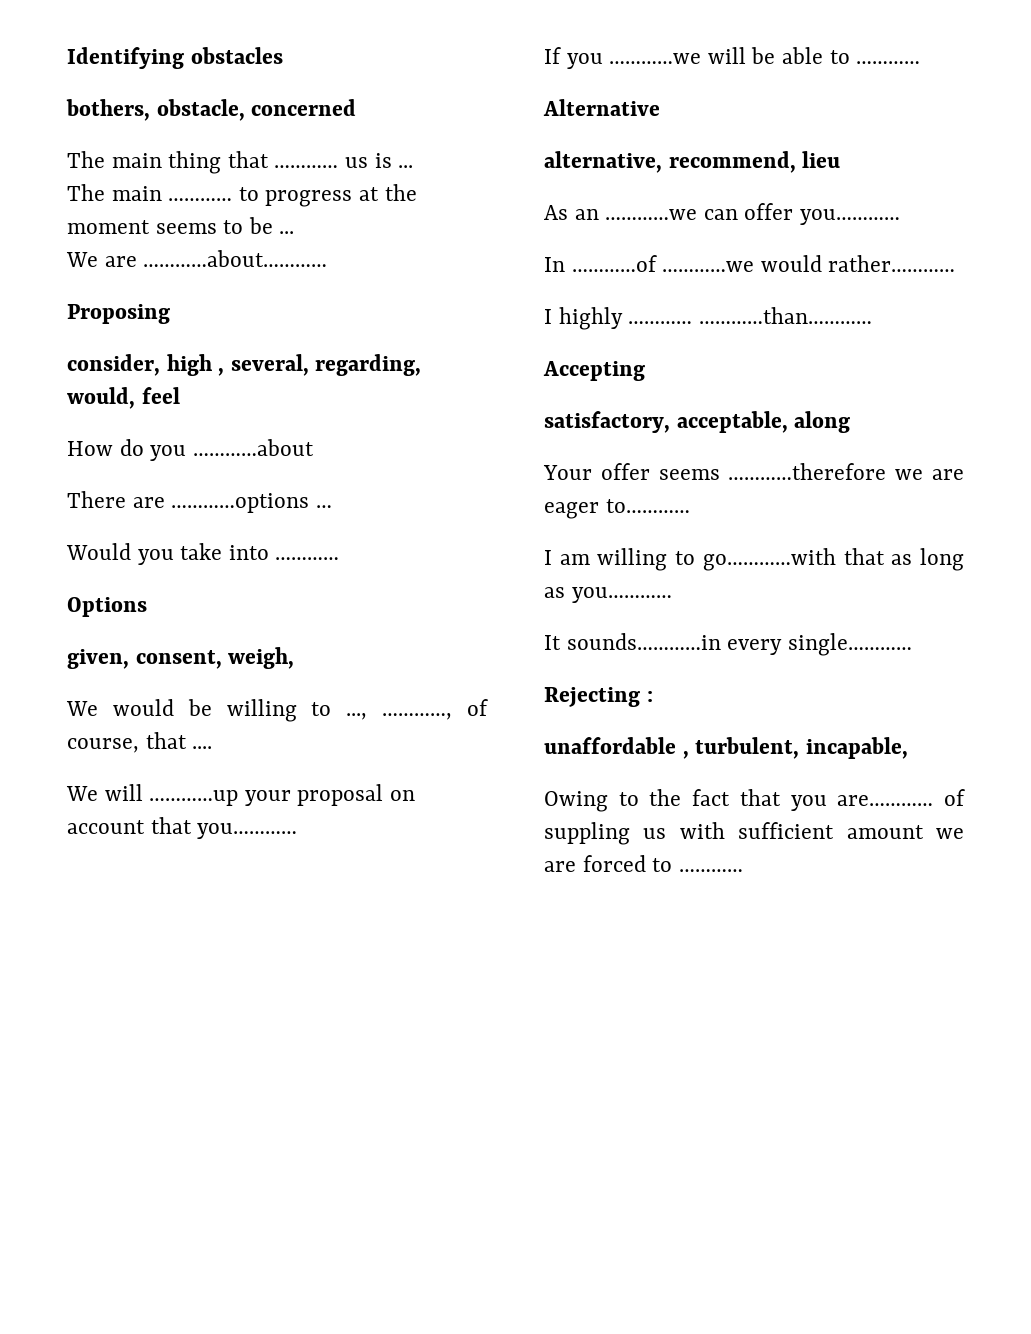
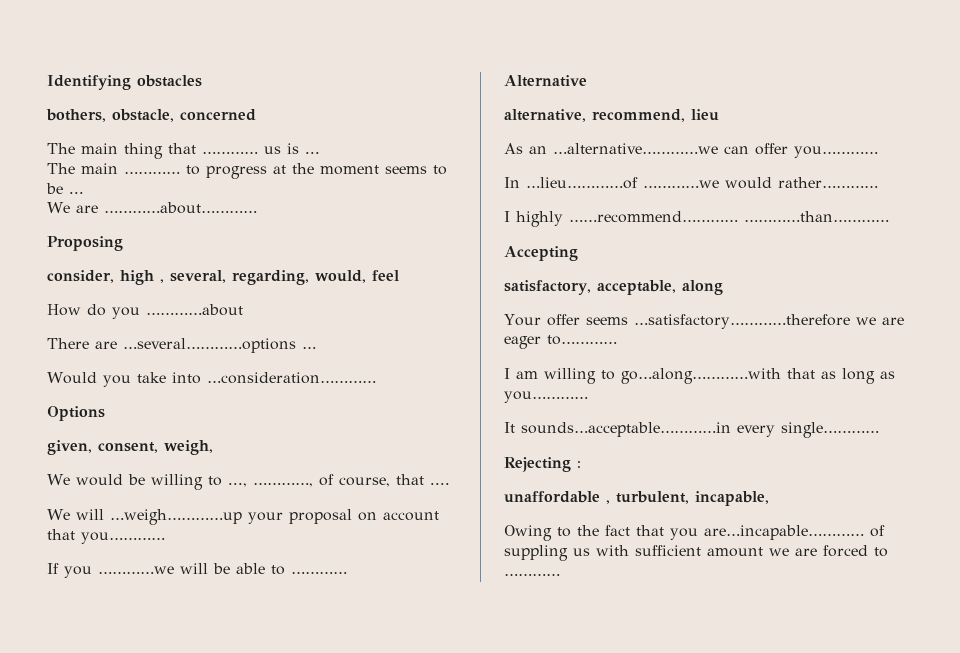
- There are …………options …
+ There are …several…………options …
- Would you take into …………
+ Would you take into …consideration…………
- We will …………up your proposal on account that you…………
+ We will …weigh…………up your proposal on account that you…………
- As an …………we can offer you…………
+ As an …alternative…………we can offer you…………
- In …………of …………we would rather…………
+ In …lieu…………of …………we would rather…………
- I highly …………
+ I highly ……recommend…………
- Your offer seems …………therefore we are eager to…………
+ Your offer seems …satisfactory…………therefore we are eager to…………
- I am willing to go…………with that as long as you…………
+ I am willing to go…along…………with that as long as you…………
- It sounds…………in every single…………
+ It sounds…acceptable…………in every single…………
- Owing to the fact that you are………… of suppling us with sufficient amount we are forced to …………
+ Owing to the fact that you are…incapable………… of suppling us with sufficient amount we are forced to …………

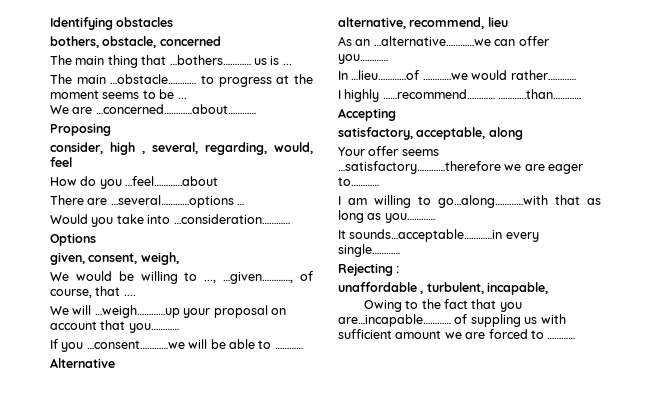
- The main thing that ………… us is ...
+ The main thing that …bothers………… us is ...
- The main ………… to progress at the moment seems to be ...
+ The main …obstacle………… to progress at the moment seems to be ...
- We are …………about…………
+ We are …concerned…………about…………
- How do you …………about
+ How do you …feel…………about
- We would be willing to ..., …………, of course, that ....
+ We would be willing to ..., …given…………, of course, that ....
- If you …………we will be able to …………
+ If you …consent…………we will be able to …………

